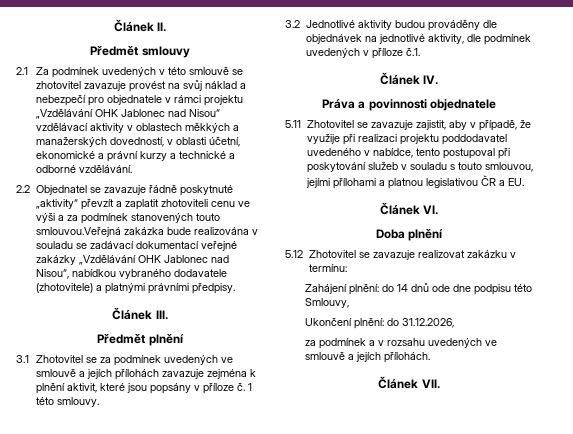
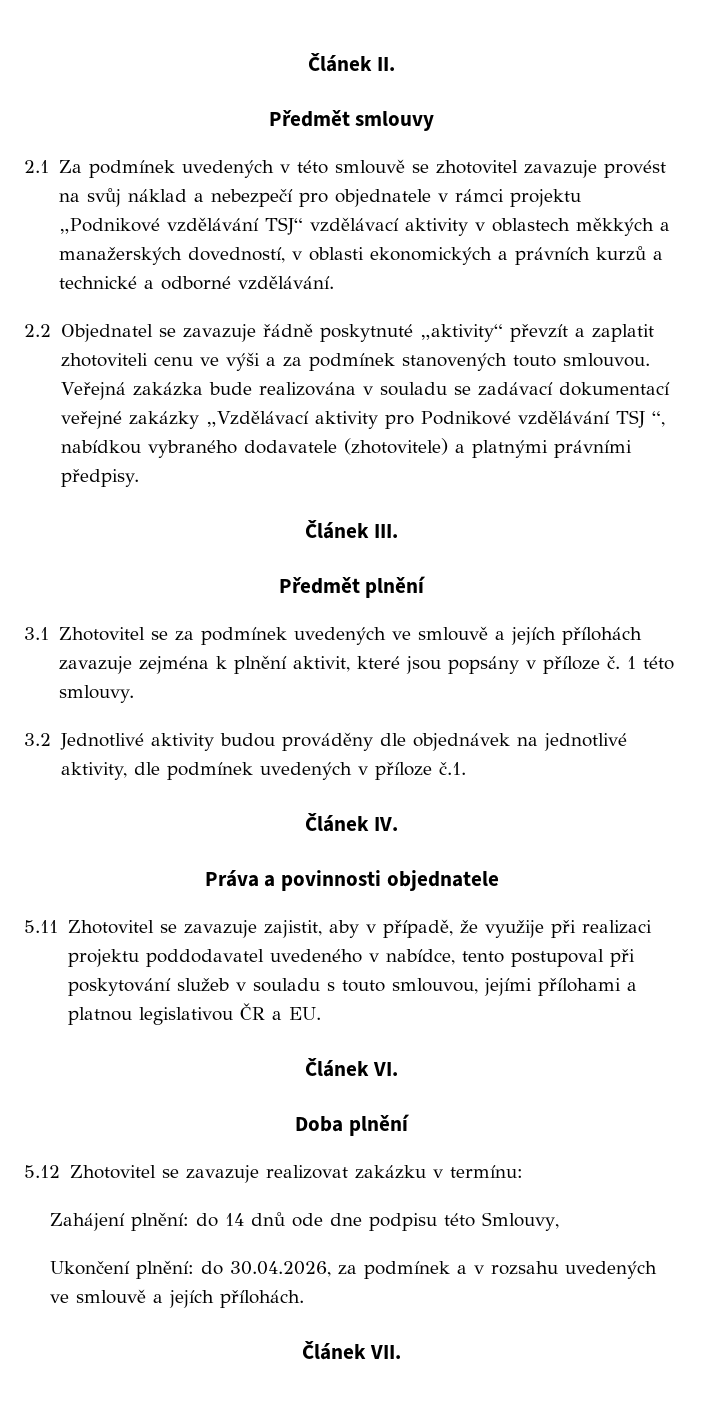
- 2.1 Za podmínek uvedených v této smlouvě se zhotovitel zavazuje provést na svůj náklad a nebezpečí pro objednatele v rámci projektu „Vzdělávání OHK Jablonec nad Nisou“ vzdělávací aktivity v oblastech měkkých a manažerských dovedností, v oblasti účetní, ekonomické a právní kurzy a technické a odborné vzdělávání.
+ 2.1 Za podmínek uvedených v této smlouvě se zhotovitel zavazuje provést na svůj náklad a nebezpečí pro objednatele v rámci projektu „Podnikové vzdělávání TSJ“ vzdělávací aktivity v oblastech měkkých a manažerských dovedností, v oblasti ekonomických a právních kurzů a technické a odborné vzdělávání.
- 2.2 Objednatel se zavazuje řádně poskytnuté „aktivity“ převzít a zaplatit zhotoviteli cenu ve výši a za podmínek stanovených touto smlouvou.Veřejná zakázka bude realizována v souladu se zadávací dokumentací veřejné zakázky „Vzdělávání OHK Jablonec nad Nisou“, nabídkou vybraného dodavatele (zhotovitele) a platnými právními předpisy.
+ 2.2 Objednatel se zavazuje řádně poskytnuté „aktivity“ převzít a zaplatit zhotoviteli cenu ve výši a za podmínek stanovených touto smlouvou. Veřejná zakázka bude realizována v souladu se zadávací dokumentací veřejné zakázky „Vzdělávací aktivity pro Podnikové vzdělávání TSJ “, nabídkou vybraného dodavatele (zhotovitele) a platnými právními předpisy.
- Ukončení plnění: do 31.12.2026,
- za podmínek a v rozsahu uvedených ve smlouvě a jejích přílohách.
+ Ukončení plnění: do 30.04.2026, za podmínek a v rozsahu uvedených ve smlouvě a jejích přílohách.

